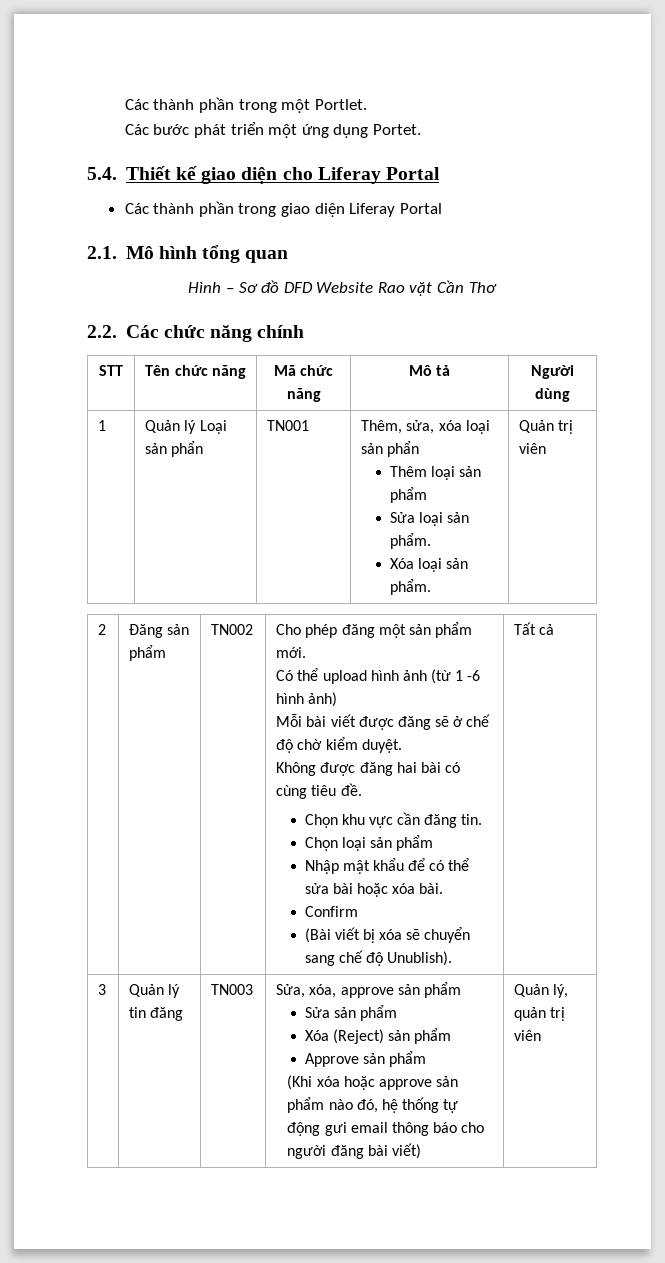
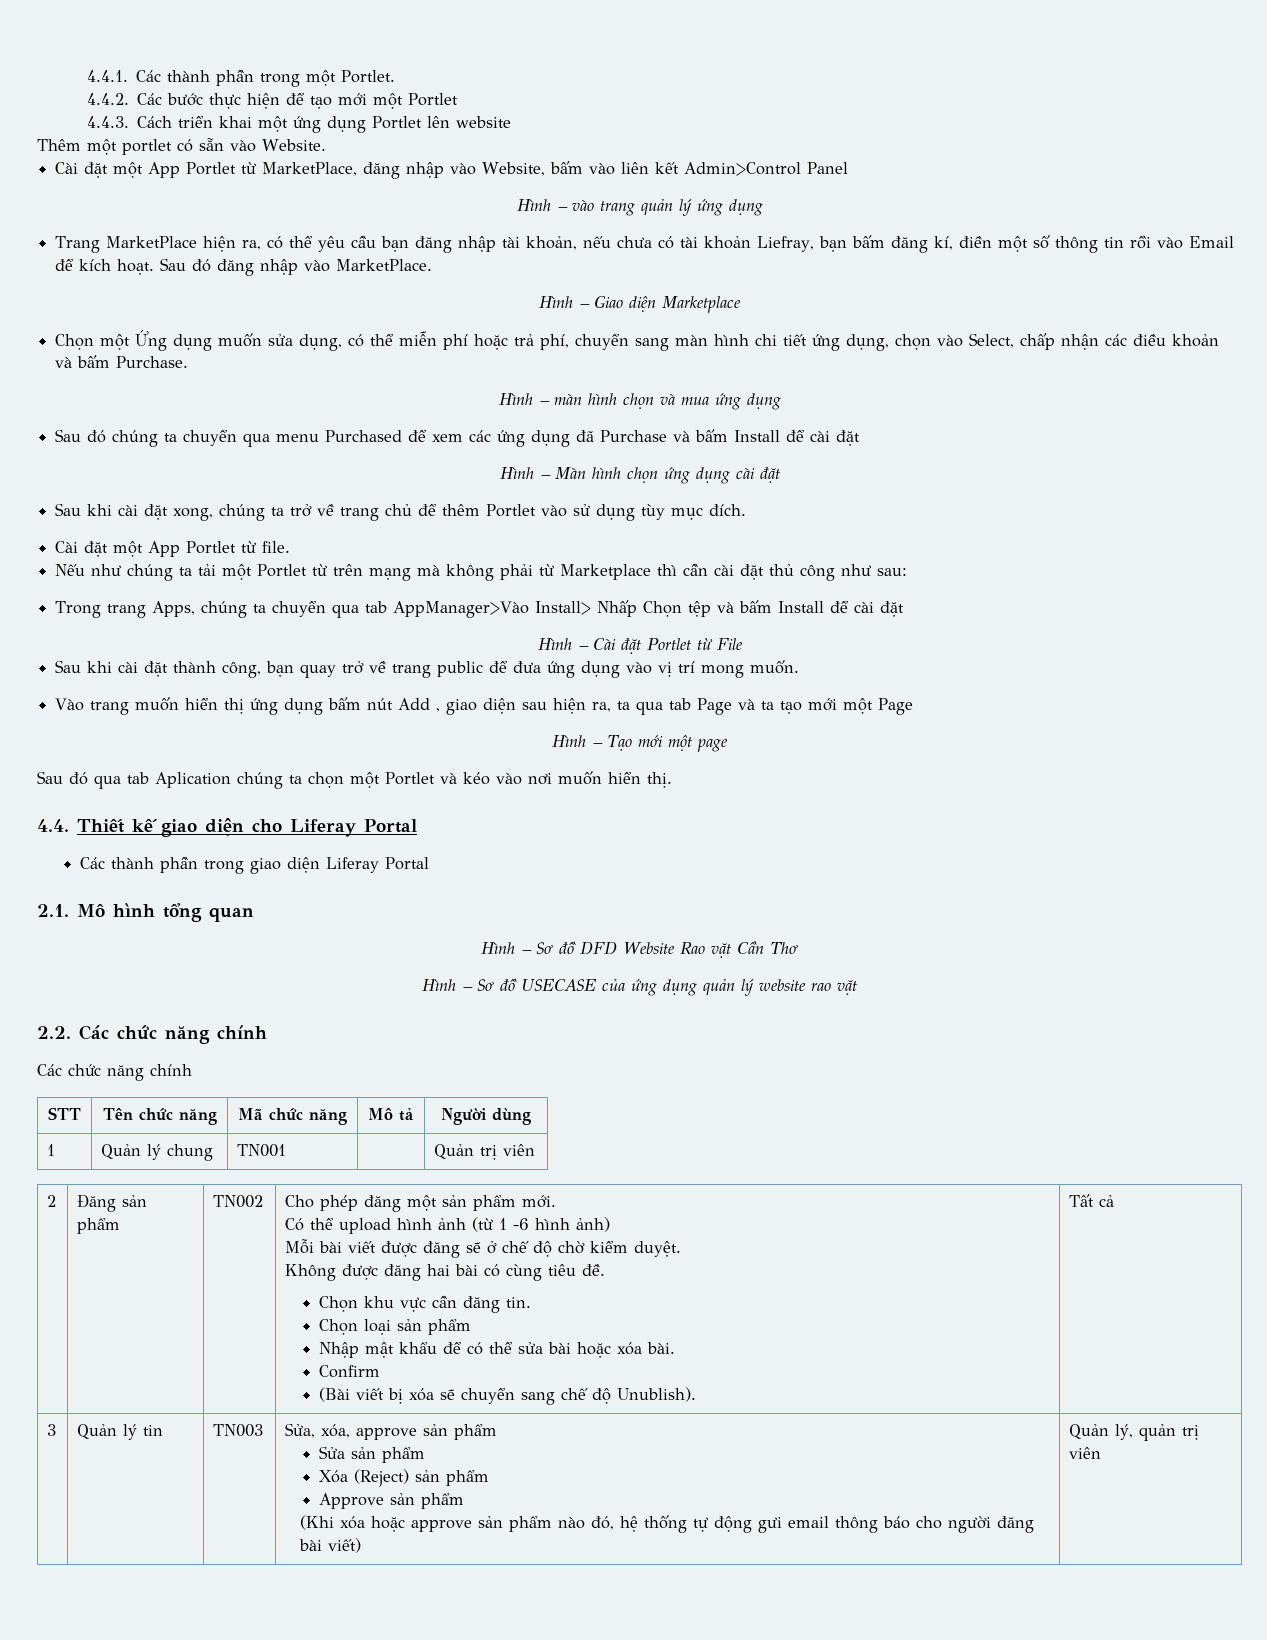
- Các thành phần trong một Portlet.
+ 4.4.1. Các thành phần trong một Portlet.
- Các bước phát triển một ứng dụng Portet.
- 5.4. Thiết kế giao diện cho Liferay Portal
+ 4.4.2. Các bước thực hiện để tạo mới một Portlet
+ 4.4.3. Cách triển khai một ứng dụng Portlet lên website
+ Thêm một portlet có sẵn vào Website.
+ Cài đặt một App Portlet từ MarketPlace, đăng nhập vào Website, bấm vào liên kết Admin>Control Panel
+ Hình – vào trang quản lý ứng dụng
+ Trang MarketPlace hiện ra, có thể yêu cầu bạn đăng nhập tài khoản, nếu chưa có tài khoản Liefray, bạn bấm đăng kí, điền một số thông tin rồi vào Email để kích hoạt. Sau đó đăng nhập vào MarketPlace.
+ Hình – Giao diện Marketplace
+ Chọn một Ứng dụng muốn sửa dụng, có thể miễn phí hoặc trả phí, chuyển sang màn hình chi tiết ứng dụng, chọn vào Select, chấp nhận các điều khoản và bấm Purchase.
+ Hình – màn hình chọn và mua ứng dụng
+ Sau đó chúng ta chuyển qua menu Purchased để xem các ứng dụng đã Purchase và bấm Install để cài đặt
+ Hình – Màn hình chọn ứng dụng cài đặt
+ Sau khi cài đặt xong, chúng ta trở về trang chủ để thêm Portlet vào sử dụng tùy mục đích.
+ Cài đặt một App Portlet từ file.
+ Nếu như chúng ta tải một Portlet từ trên mạng mà không phải từ Marketplace thì cần cài đặt thủ công như sau:
+ Trong trang Apps, chúng ta chuyển qua tab AppManager>Vào Install> Nhấp Chọn tệp và bấm Install để cài đặt
+ Hình – Cài đặt Portlet từ File
+ Sau khi cài đặt thành công, bạn quay trở về trang public để đưa ứng dụng vào vị trí mong muốn.
+ Vào trang muốn hiển thị ứng dụng bấm nút Add , giao diện sau hiện ra, ta qua tab Page và ta tạo mới một Page
+ Hình – Tạo mới một page
+ Sau đó qua tab Aplication chúng ta chọn một Portlet và kéo vào nơi muốn hiển thị.
+ 4.4. Thiết kế giao diện cho Liferay Portal
+ Hình – Sơ đồ USECASE của ứng dụng quản lý website rao vặt
  2.2. Các chức năng chính
+ Các chức năng chính
- 1 | Quản lý Loại sản phẩn | TN001 | Thêm, sửa, xóa loại sản phẩn
- Thêm loại sản phẩm
- Sửa loại sản phẩm.
- Xóa loại sản phẩm. | Quản trị viên
+ 1 | Quản lý chung | TN001 | | Quản trị viên
- Quản lý tin đăng
+ Quản lý tin

